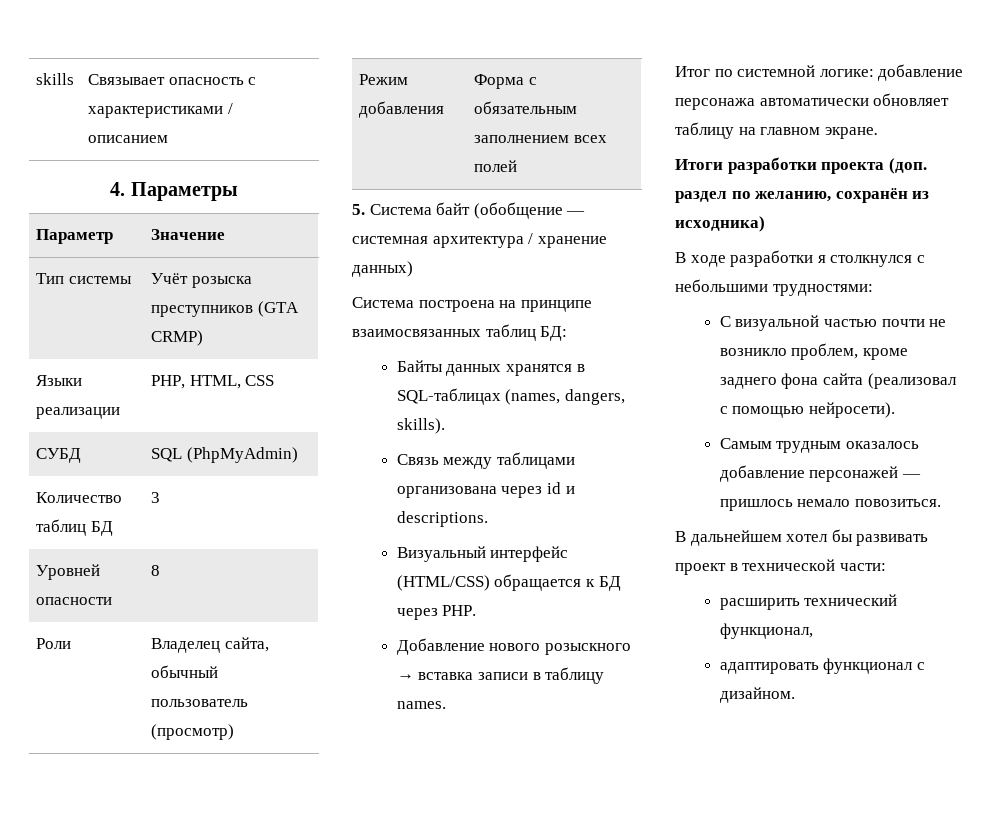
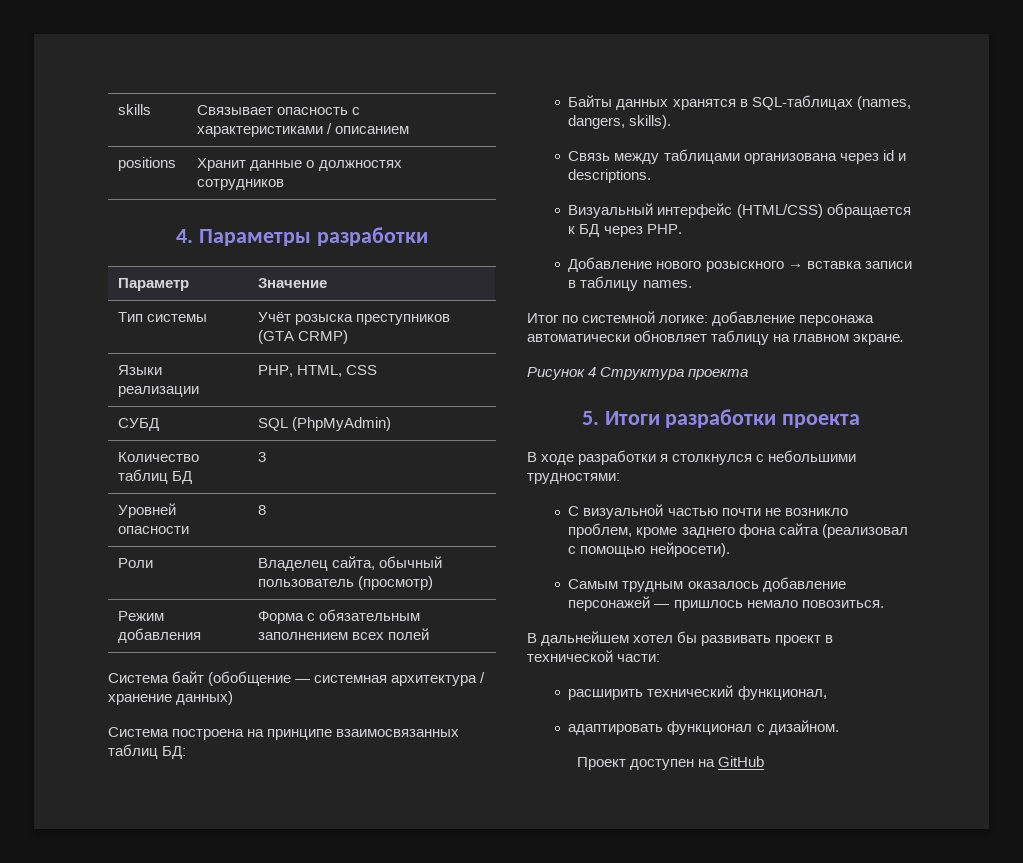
+ positions | Хранит данные о должностях сотрудников
- 4. Параметры
+ 4. Параметры разработки
- 5. Система байт (обобщение — системная архитектура / хранение данных)
+ Система байт (обобщение — системная архитектура / хранение данных)
- Итоги разработки проекта (доп. раздел по желанию, сохранён из исходника)
+ Рисунок 4 Структура проекта
+ 5. Итоги разработки проекта
+ Проект доступен на GitHub

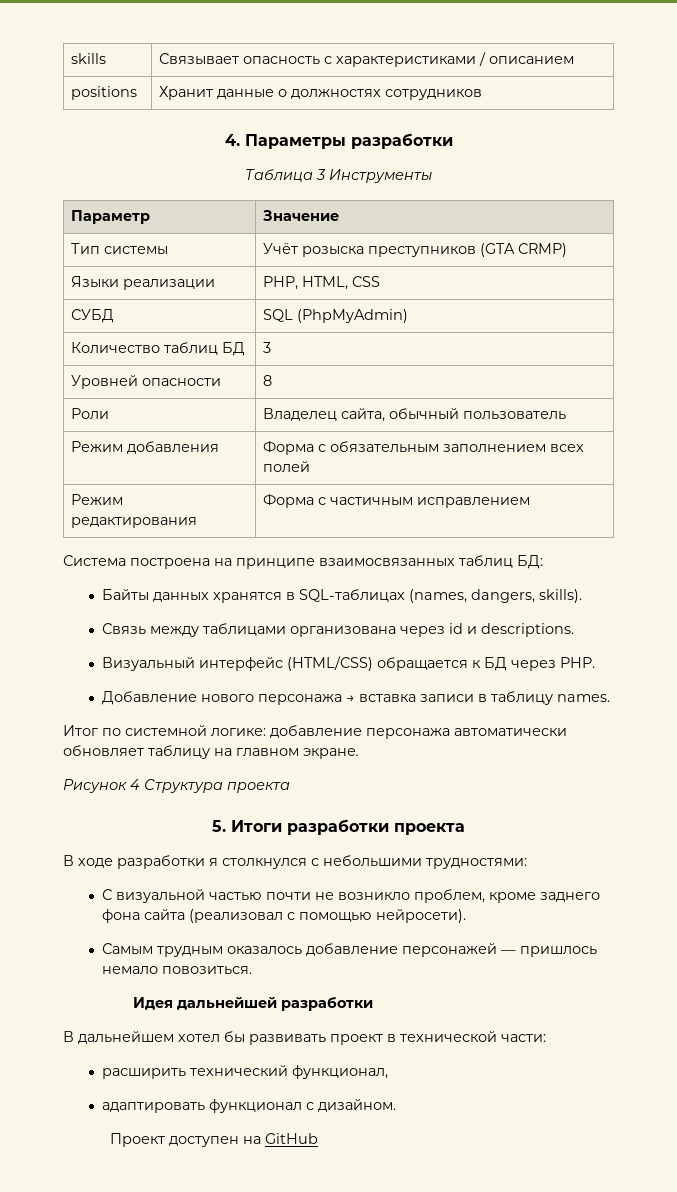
+ Таблица 3 Инструменты
- Роли | Владелец сайта, обычный пользователь (просмотр)
+ Роли | Владелец сайта, обычный пользователь
- Система байт (обобщение — системная архитектура / хранение данных)
+ Режим редактирования | Форма с частичным исправлением
- Добавление нового розыскного → вставка записи в таблицу names.
+ Добавление нового персонажа → вставка записи в таблицу names.
+ Идея дальнейшей разработки

